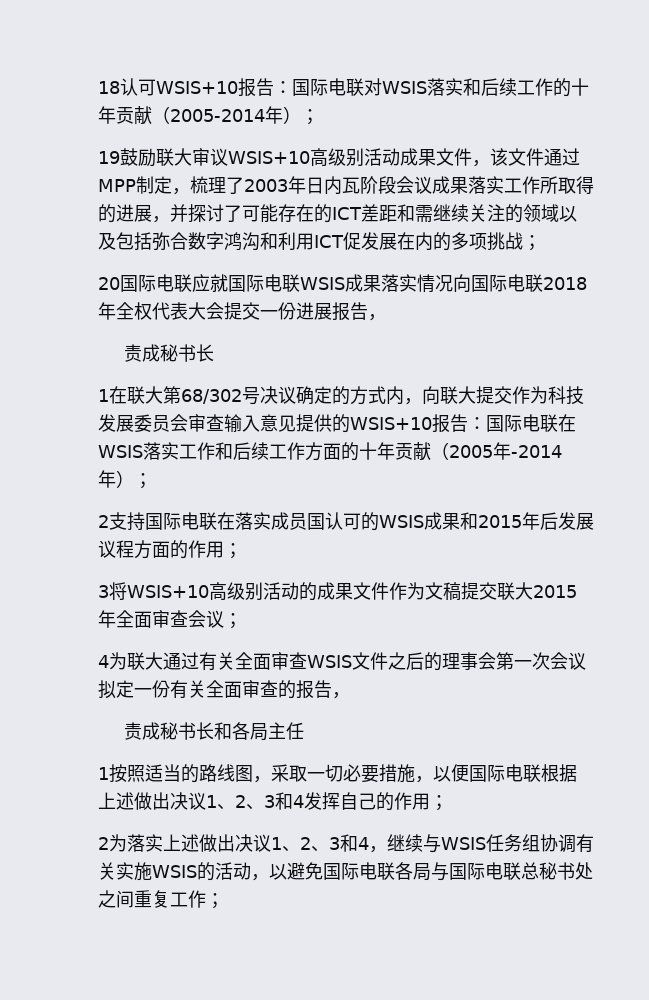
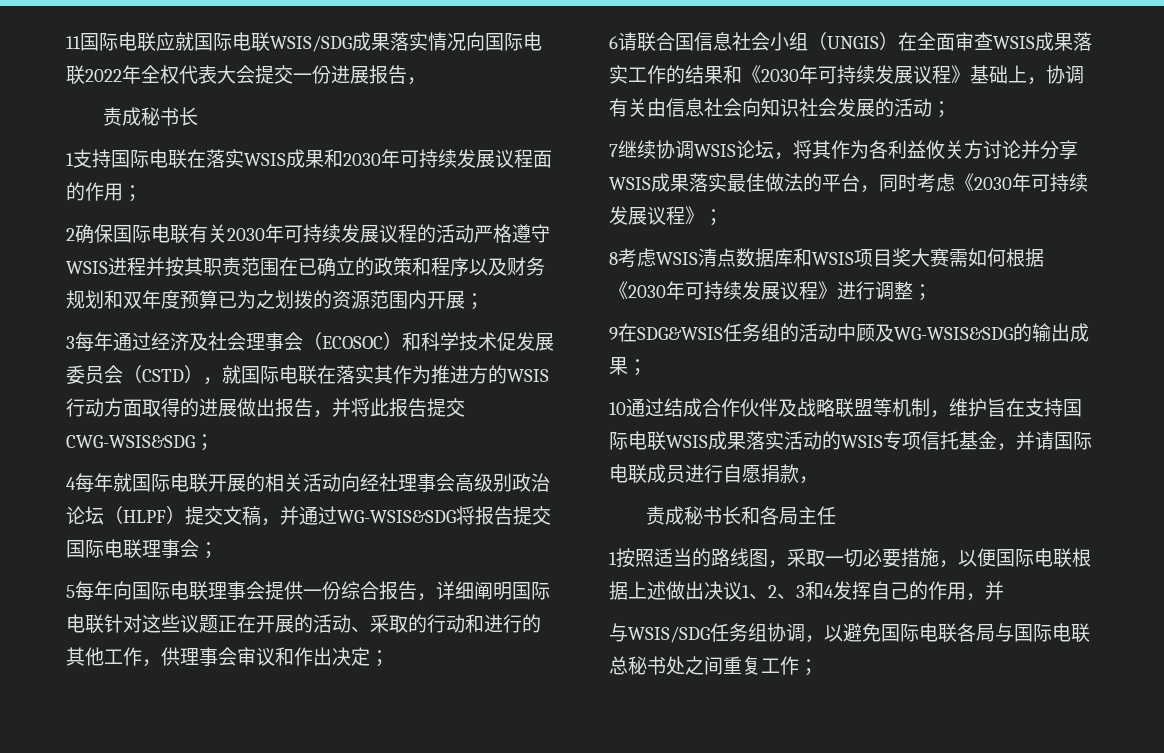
- 18认可WSIS+10报告：国际电联对WSIS落实和后续工作的十年贡献（2005-2014年）；
- 19鼓励联大审议WSIS+10高级别活动成果文件，该文件通过MPP制定，梳理了2003年日内瓦阶段会议成果落实工作所取得的进展，并探讨了可能存在的ICT差距和需继续关注的领域以及包括弥合数字鸿沟和利用ICT促发展在内的多项挑战；
- 20国际电联应就国际电联WSIS成果落实情况向国际电联2018年全权代表大会提交一份进展报告，
+ 11国际电联应就国际电联WSIS/SDG成果落实情况向国际电联2022年全权代表大会提交一份进展报告，
- 1在联大第68/302号决议确定的方式内，向联大提交作为科技发展委员会审查输入意见提供的WSIS+10报告：国际电联在WSIS落实工作和后续工作方面的十年贡献（2005年-2014年）；
- 2支持国际电联在落实成员国认可的WSIS成果和2015年后发展议程方面的作用；
+ 1支持国际电联在落实WSIS成果和2030年可持续发展议程面的作用；
- 3将WSIS+10高级别活动的成果文件作为文稿提交联大2015年全面审查会议；
- 4为联大通过有关全面审查WSIS文件之后的理事会第一次会议拟定一份有关全面审查的报告，
+ 2确保国际电联有关2030年可持续发展议程的活动严格遵守WSIS进程并按其职责范围在已确立的政策和程序以及财务规划和双年度预算已为之划拨的资源范围内开展；
+ 3每年通过经济及社会理事会（ECOSOC）和科学技术促发展委员会（CSTD），就国际电联在落实其作为推进方的WSIS行动方面取得的进展做出报告，并将此报告提交CWG-WSIS&SDG；
+ 4每年就国际电联开展的相关活动向经社理事会高级别政治论坛（HLPF）提交文稿，并通过WG-WSIS&SDG将报告提交国际电联理事会；
+ 5每年向国际电联理事会提供一份综合报告，详细阐明国际电联针对这些议题正在开展的活动、采取的行动和进行的其他工作，供理事会审议和作出决定；
+ 6请联合国信息社会小组（UNGIS）在全面审查WSIS成果落实工作的结果和《2030年可持续发展议程》基础上，协调有关由信息社会向知识社会发展的活动；
+ 7继续协调WSIS论坛，将其作为各利益攸关方讨论并分享WSIS成果落实最佳做法的平台，同时考虑《2030年可持续发展议程》；
+ 8考虑WSIS清点数据库和WSIS项目奖大赛需如何根据《2030年可持续发展议程》进行调整；
+ 9在SDG&WSIS任务组的活动中顾及WG-WSIS&SDG的输出成果；
+ 10通过结成合作伙伴及战略联盟等机制，维护旨在支持国际电联WSIS成果落实活动的WSIS专项信托基金，并请国际电联成员进行自愿捐款，
- 1按照适当的路线图，采取一切必要措施，以便国际电联根据上述做出决议1、2、3和4发挥自己的作用；
- 2为落实上述做出决议1、2、3和4，继续与WSIS任务组协调有关实施WSIS的活动，以避免国际电联各局与国际电联总秘书处之间重复工作；
+ 1按照适当的路线图，采取一切必要措施，以便国际电联根据上述做出决议1、2、3和4发挥自己的作用，并
+ 与WSIS/SDG任务组协调，以避免国际电联各局与国际电联总秘书处之间重复工作；

